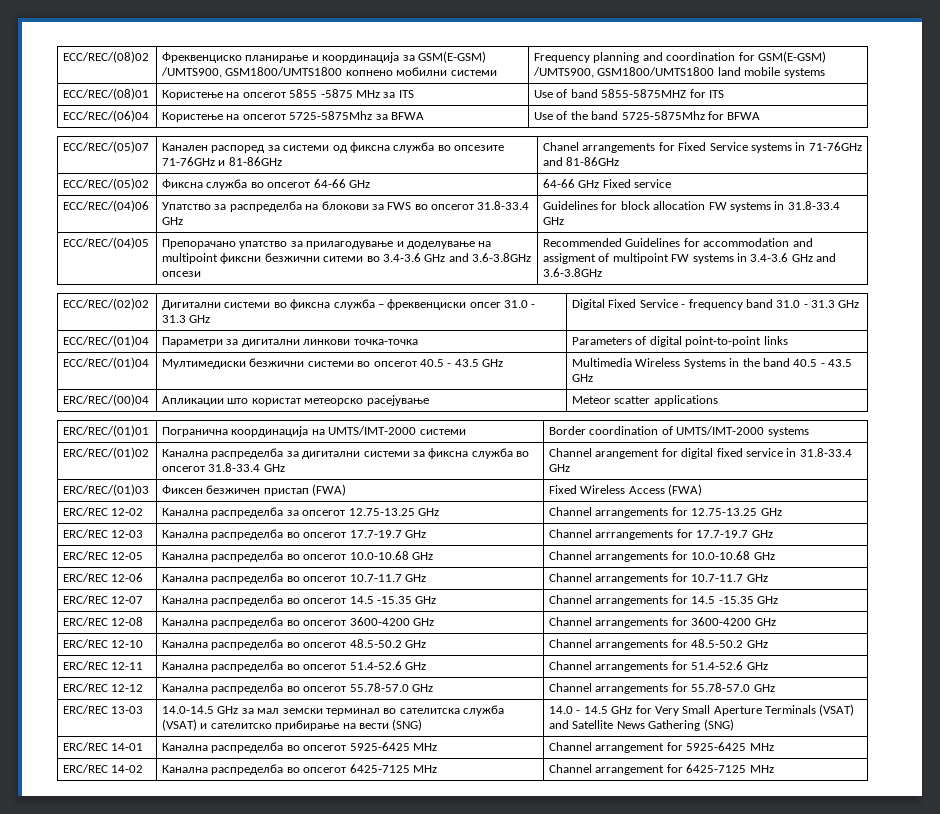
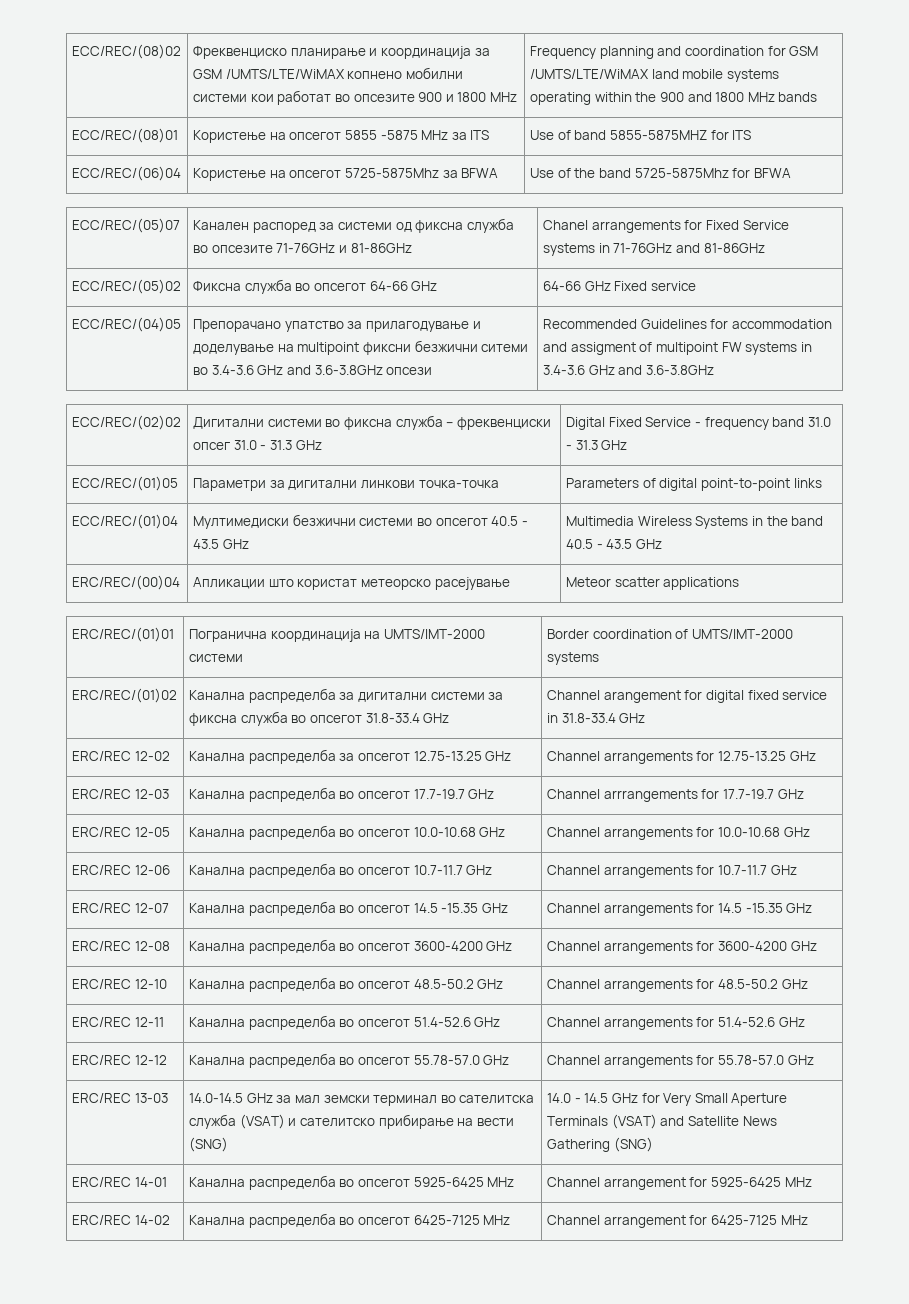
- ECC/REC/(08)02 | Фреквенциско планирање и координација за GSM(E-GSM) /UMTS900, GSM1800/UMTS1800 копнено мобилни системи | Frequency planning and coordination for GSM(E-GSM) /UMTS900, GSM1800/UMTS1800 land mobile systems
+ ECC/REC/(08)02 | Фреквенциско планирање и координација за GSM /UMTS/LTE/WiMAX копнено мобилни системи кои работат во опсезите 900 и 1800 MHz | Frequency planning and coordination for GSM /UMTS/LTE/WiMAX land mobile systems operating within the 900 and 1800 MHz bands
- ECC/REC/(04)06 | Упатство за распределба на блокови за FWS во опсегот 31.8-33.4 GHz | Guidelines for block allocation FW systems in 31.8-33.4 GHz
- ECC/REC/(01)04 | Параметри за дигитални линкови точка-точка | Parameters of digital point-to-point links
+ ECC/REC/(01)05 | Параметри за дигитални линкови точка-точка | Parameters of digital point-to-point links
- ERC/REC/(01)03 | Фиксен безжичен пристап (FWA) | Fixed Wireless Access (FWA)

